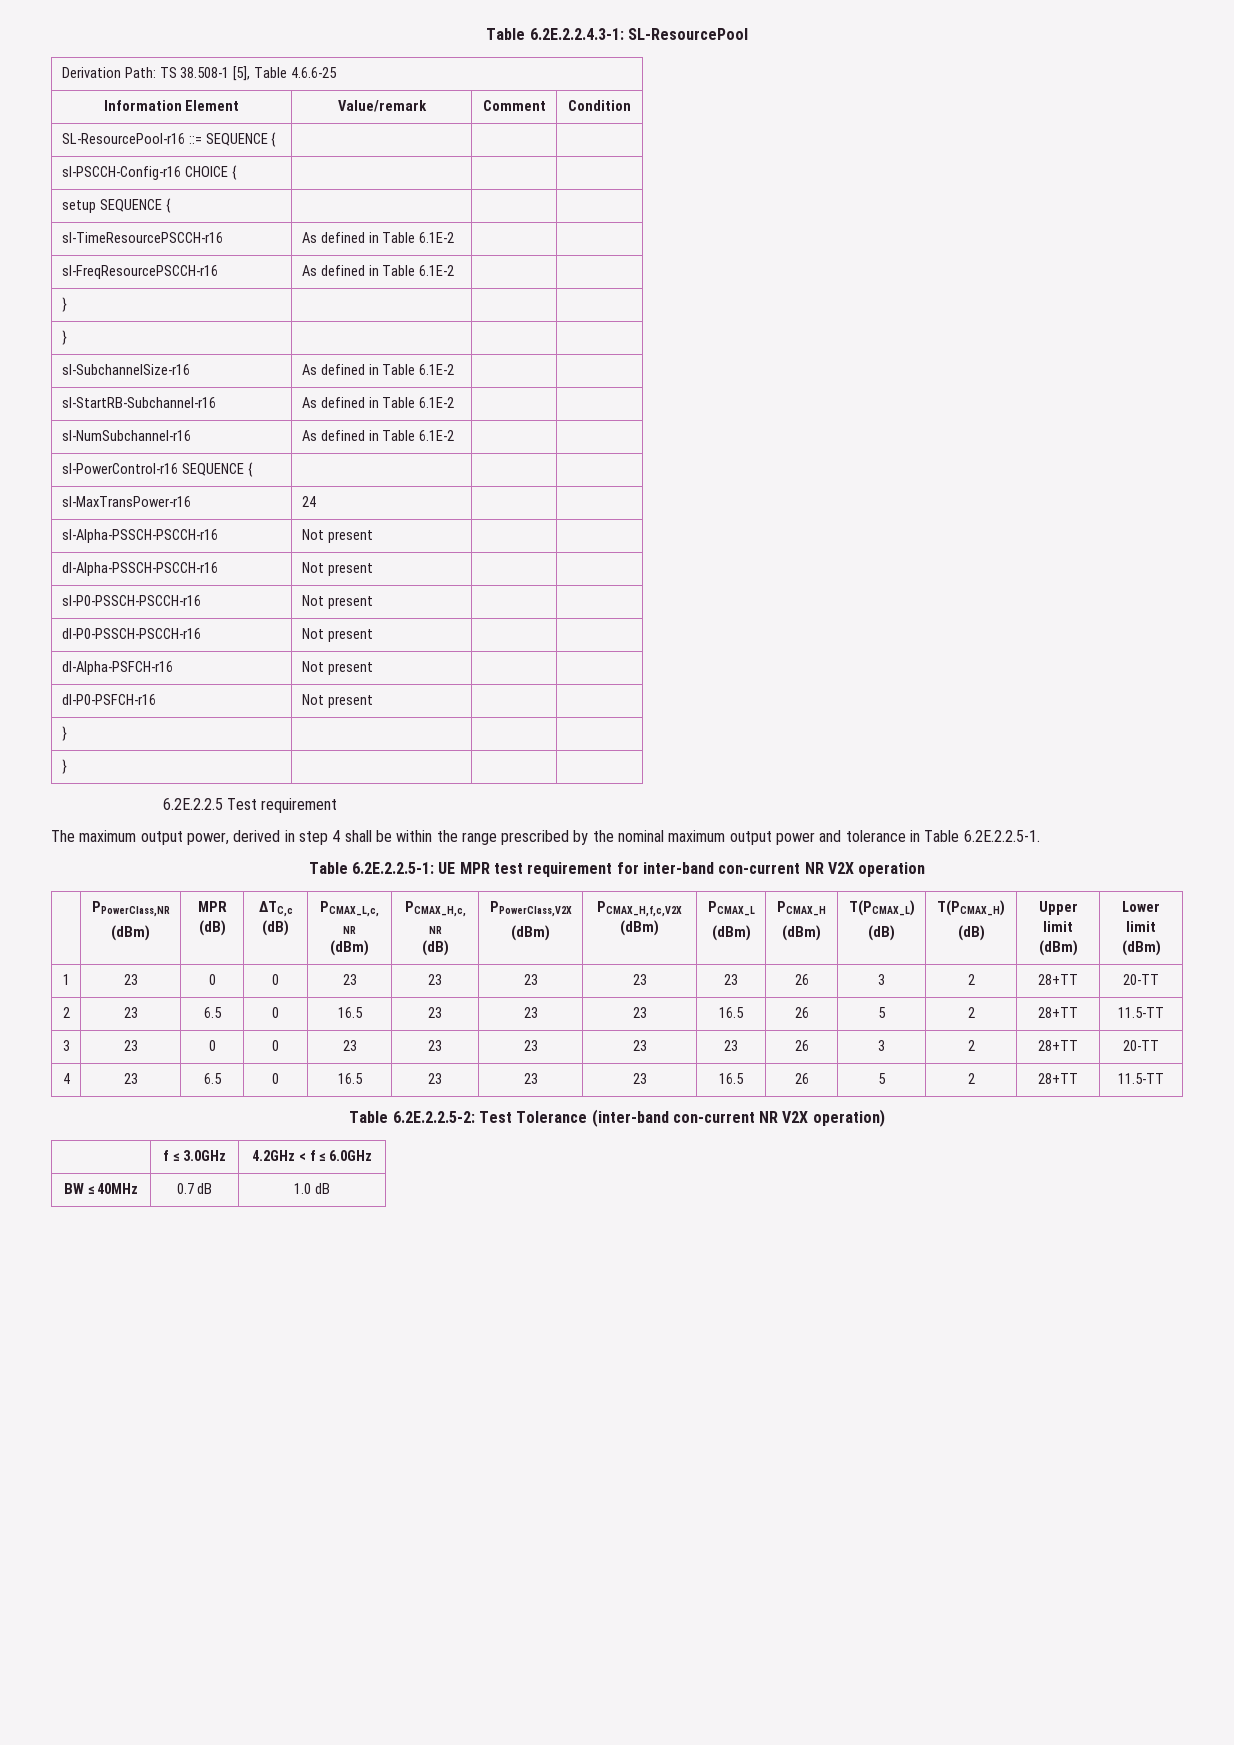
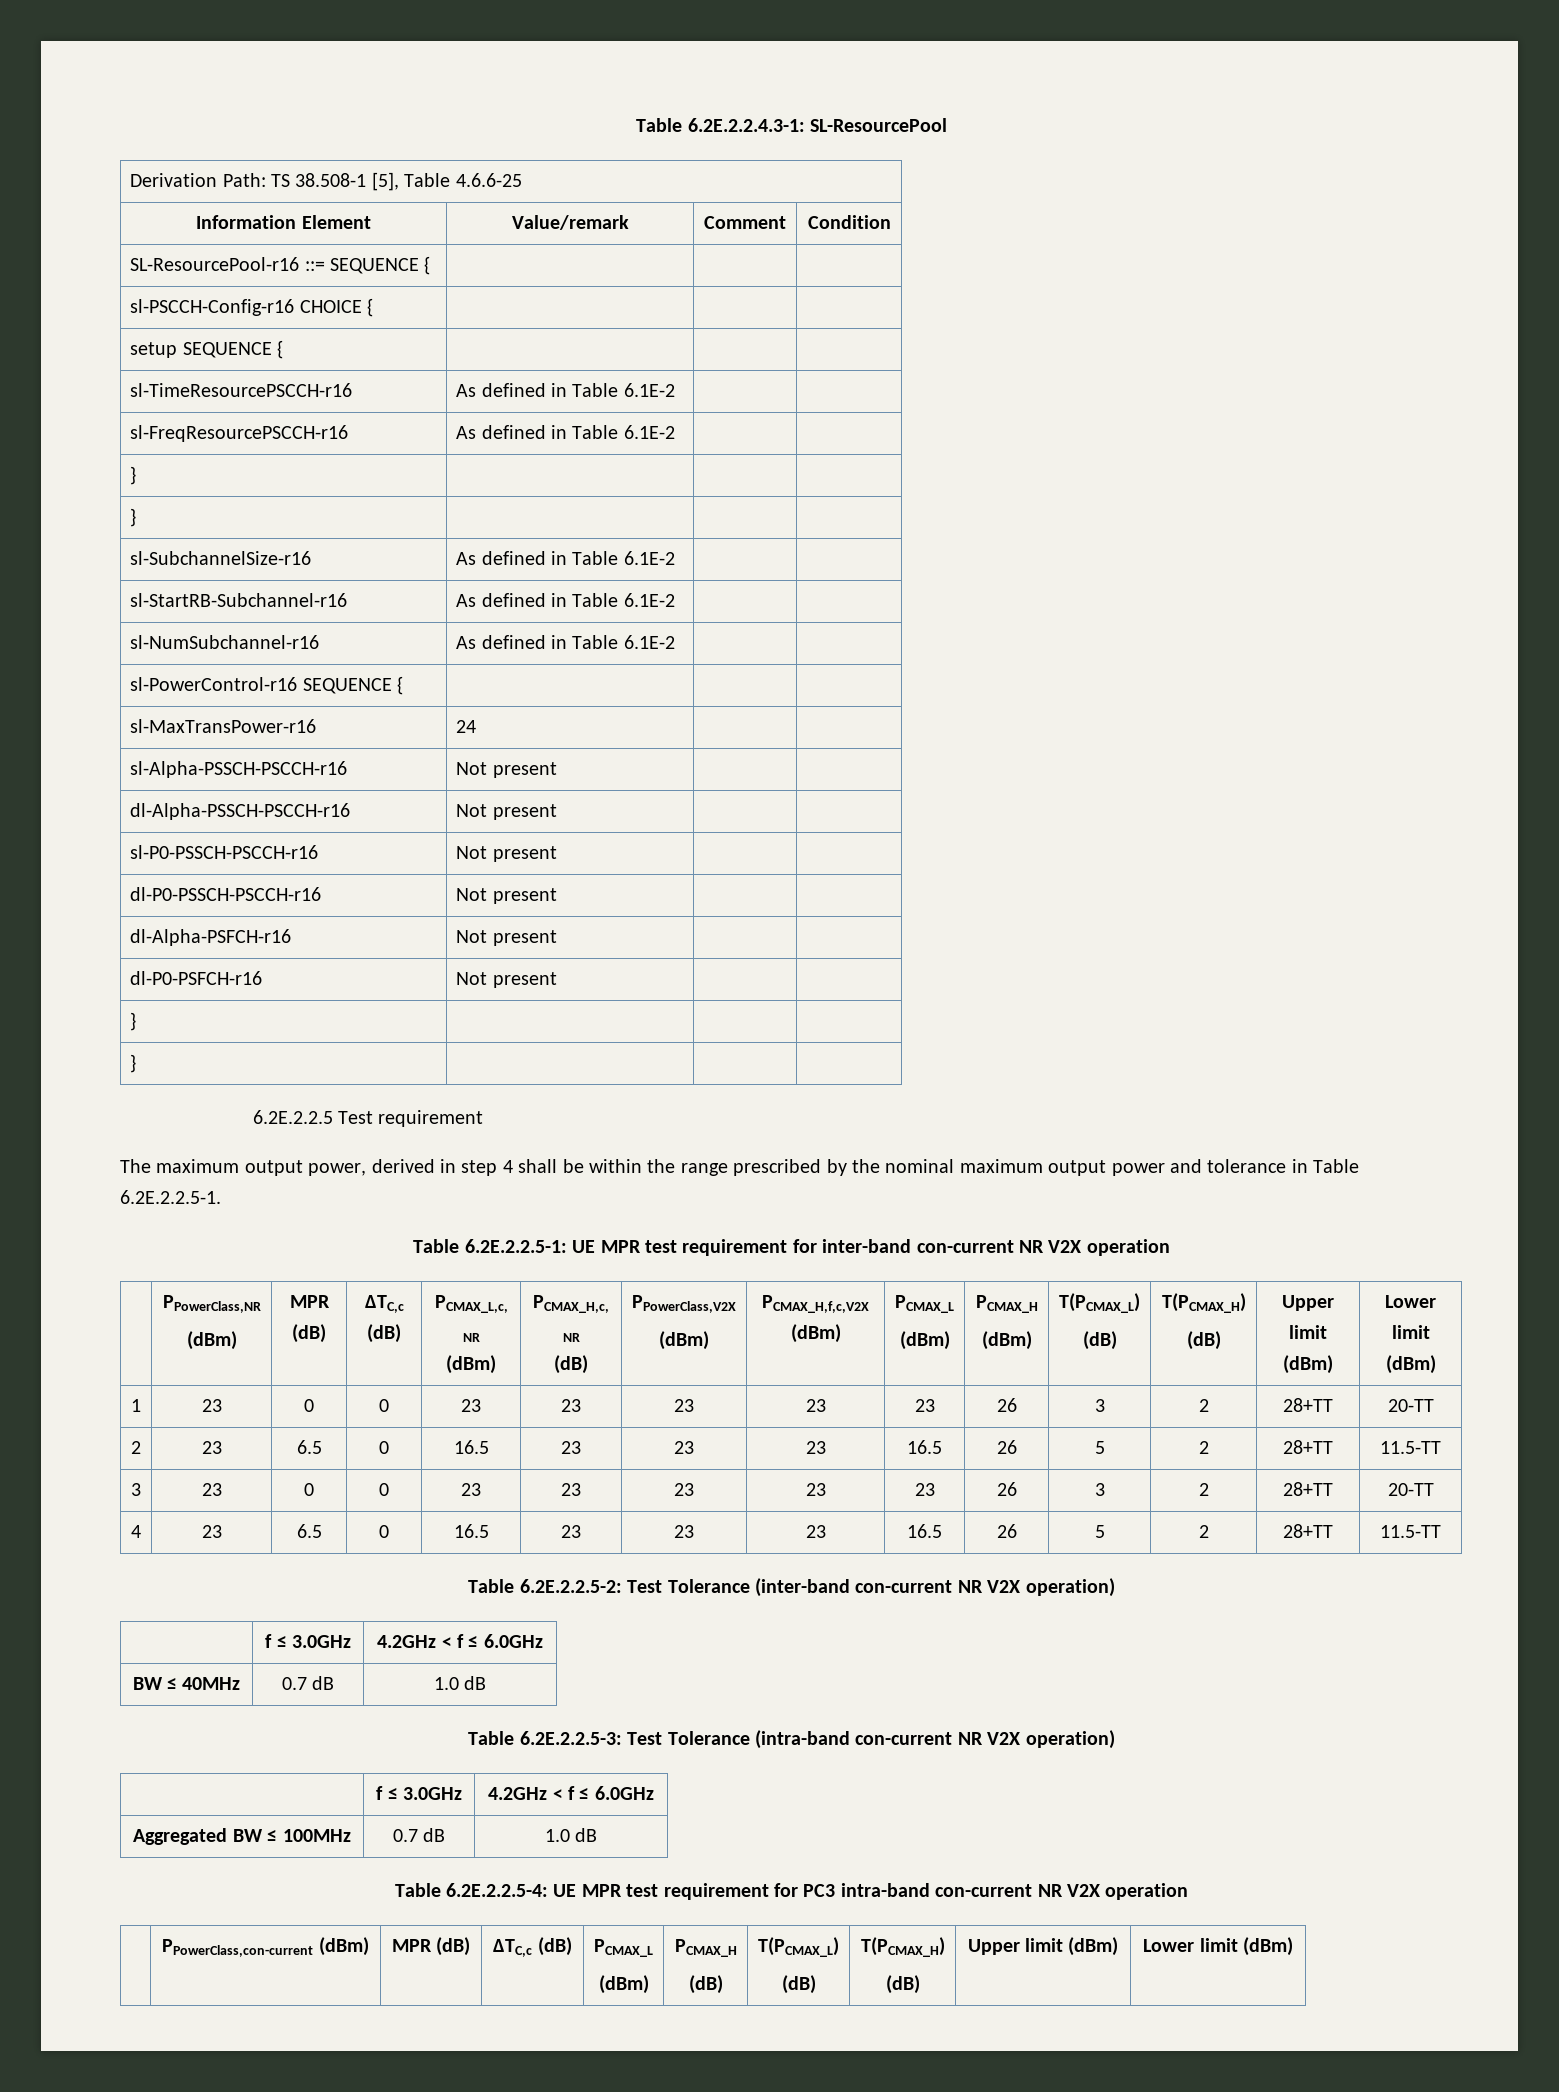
+ Table 6.2E.2.2.5-3: Test Tolerance (intra-band con-current NR V2X operation)
+ | f ≤ 3.0GHz | 4.2GHz < f ≤ 6.0GHz
+ Aggregated BW ≤ 100MHz | 0.7 dB | 1.0 dB
+ Table 6.2E.2.2.5-4: UE MPR test requirement for PC3 intra-band con-current NR V2X operation
+ | PPowerClass,con-current (dBm) | MPR (dB) | ΔTC,c (dB) | PCMAX_L
+ (dBm) | PCMAX_H
+ (dB) | T(PCMAX_L)
+ (dB) | T(PCMAX_H)
+ (dB) | Upper limit (dBm) | Lower limit (dBm)

